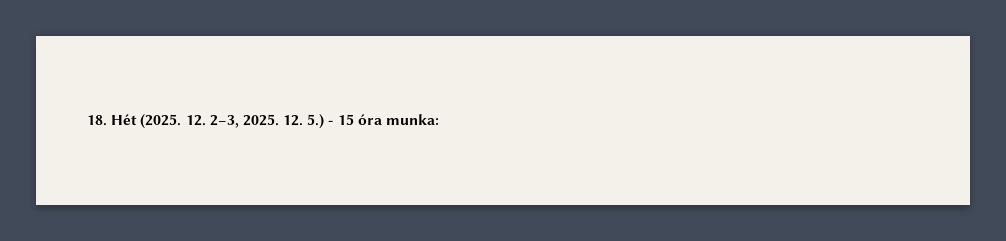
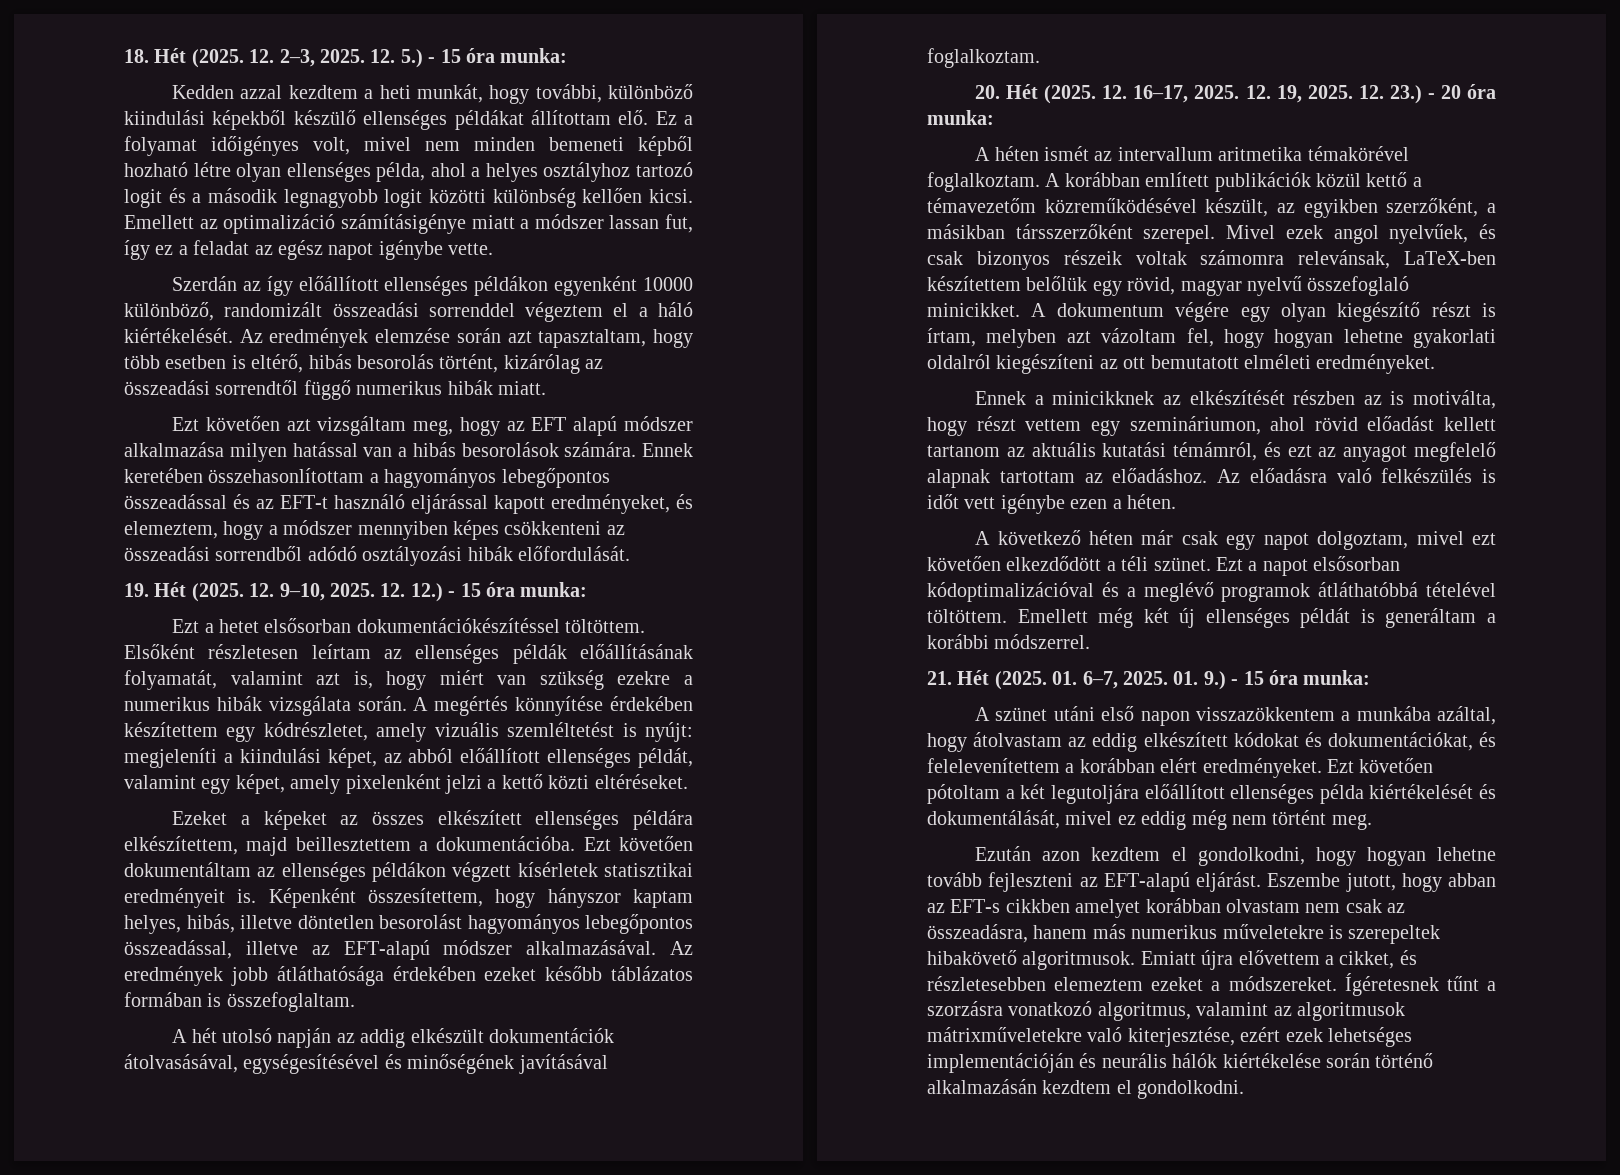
+ Kedden azzal kezdtem a heti munkát, hogy további, különböző kiindulási képekből készülő ellenséges példákat állítottam elő. Ez a folyamat időigényes volt, mivel nem minden bemeneti képből hozható létre olyan ellenséges példa, ahol a helyes osztályhoz tartozó logit és a második legnagyobb logit közötti különbség kellően kicsi. Emellett az optimalizáció számításigénye miatt a módszer lassan fut, így ez a feladat az egész napot igénybe vette.
+ Szerdán az így előállított ellenséges példákon egyenként 10000 különböző, randomizált összeadási sorrenddel végeztem el a háló kiértékelését. Az eredmények elemzése során azt tapasztaltam, hogy több esetben is eltérő, hibás besorolás történt, kizárólag az összeadási sorrendtől függő numerikus hibák miatt.
+ Ezt követően azt vizsgáltam meg, hogy az EFT alapú módszer alkalmazása milyen hatással van a hibás besorolások számára. Ennek keretében összehasonlítottam a hagyományos lebegőpontos összeadással és az EFT-t használó eljárással kapott eredményeket, és elemeztem, hogy a módszer mennyiben képes csökkenteni az összeadási sorrendből adódó osztályozási hibák előfordulását.
+ 19. Hét (2025. 12. 9–10, 2025. 12. 12.) - 15 óra munka:
+ Ezt a hetet elsősorban dokumentációkészítéssel töltöttem. Elsőként részletesen leírtam az ellenséges példák előállításának folyamatát, valamint azt is, hogy miért van szükség ezekre a numerikus hibák vizsgálata során. A megértés könnyítése érdekében készítettem egy kódrészletet, amely vizuális szemléltetést is nyújt: megjeleníti a kiindulási képet, az abból előállított ellenséges példát, valamint egy képet, amely pixelenként jelzi a kettő közti eltéréseket.
+ Ezeket a képeket az összes elkészített ellenséges példára elkészítettem, majd beillesztettem a dokumentációba. Ezt követően dokumentáltam az ellenséges példákon végzett kísérletek statisztikai eredményeit is. Képenként összesítettem, hogy hányszor kaptam helyes, hibás, illetve döntetlen besorolást hagyományos lebegőpontos összeadással, illetve az EFT-alapú módszer alkalmazásával. Az eredmények jobb átláthatósága érdekében ezeket később táblázatos formában is összefoglaltam.
+ A hét utolsó napján az addig elkészült dokumentációk átolvasásával, egységesítésével és minőségének javításával foglalkoztam.
+ 20. Hét (2025. 12. 16–17, 2025. 12. 19, 2025. 12. 23.) - 20 óra munka:
+ A héten ismét az intervallum aritmetika témakörével foglalkoztam. A korábban említett publikációk közül kettő a témavezetőm közreműködésével készült, az egyikben szerzőként, a másikban társszerzőként szerepel. Mivel ezek angol nyelvűek, és csak bizonyos részeik voltak számomra relevánsak, LaTeX-ben készítettem belőlük egy rövid, magyar nyelvű összefoglaló minicikket. A dokumentum végére egy olyan kiegészítő részt is írtam, melyben azt vázoltam fel, hogy hogyan lehetne gyakorlati oldalról kiegészíteni az ott bemutatott elméleti eredményeket.
+ Ennek a minicikknek az elkészítését részben az is motiválta, hogy részt vettem egy szemináriumon, ahol rövid előadást kellett tartanom az aktuális kutatási témámról, és ezt az anyagot megfelelő alapnak tartottam az előadáshoz. Az előadásra való felkészülés is időt vett igénybe ezen a héten.
+ A következő héten már csak egy napot dolgoztam, mivel ezt követően elkezdődött a téli szünet. Ezt a napot elsősorban kódoptimalizációval és a meglévő programok átláthatóbbá tételével töltöttem. Emellett még két új ellenséges példát is generáltam a korábbi módszerrel.
+ 21. Hét (2025. 01. 6–7, 2025. 01. 9.) - 15 óra munka:
+ A szünet utáni első napon visszazökkentem a munkába azáltal, hogy átolvastam az eddig elkészített kódokat és dokumentációkat, és felelevenítettem a korábban elért eredményeket. Ezt követően pótoltam a két legutoljára előállított ellenséges példa kiértékelését és dokumentálását, mivel ez eddig még nem történt meg.
+ Ezután azon kezdtem el gondolkodni, hogy hogyan lehetne tovább fejleszteni az EFT-alapú eljárást. Eszembe jutott, hogy abban az EFT-s cikkben amelyet korábban olvastam nem csak az összeadásra, hanem más numerikus műveletekre is szerepeltek hibakövető algoritmusok. Emiatt újra elővettem a cikket, és részletesebben elemeztem ezeket a módszereket. Ígéretesnek tűnt a szorzásra vonatkozó algoritmus, valamint az algoritmusok mátrixműveletekre való kiterjesztése, ezért ezek lehetséges implementációján és neurális hálók kiértékelése során történő alkalmazásán kezdtem el gondolkodni.

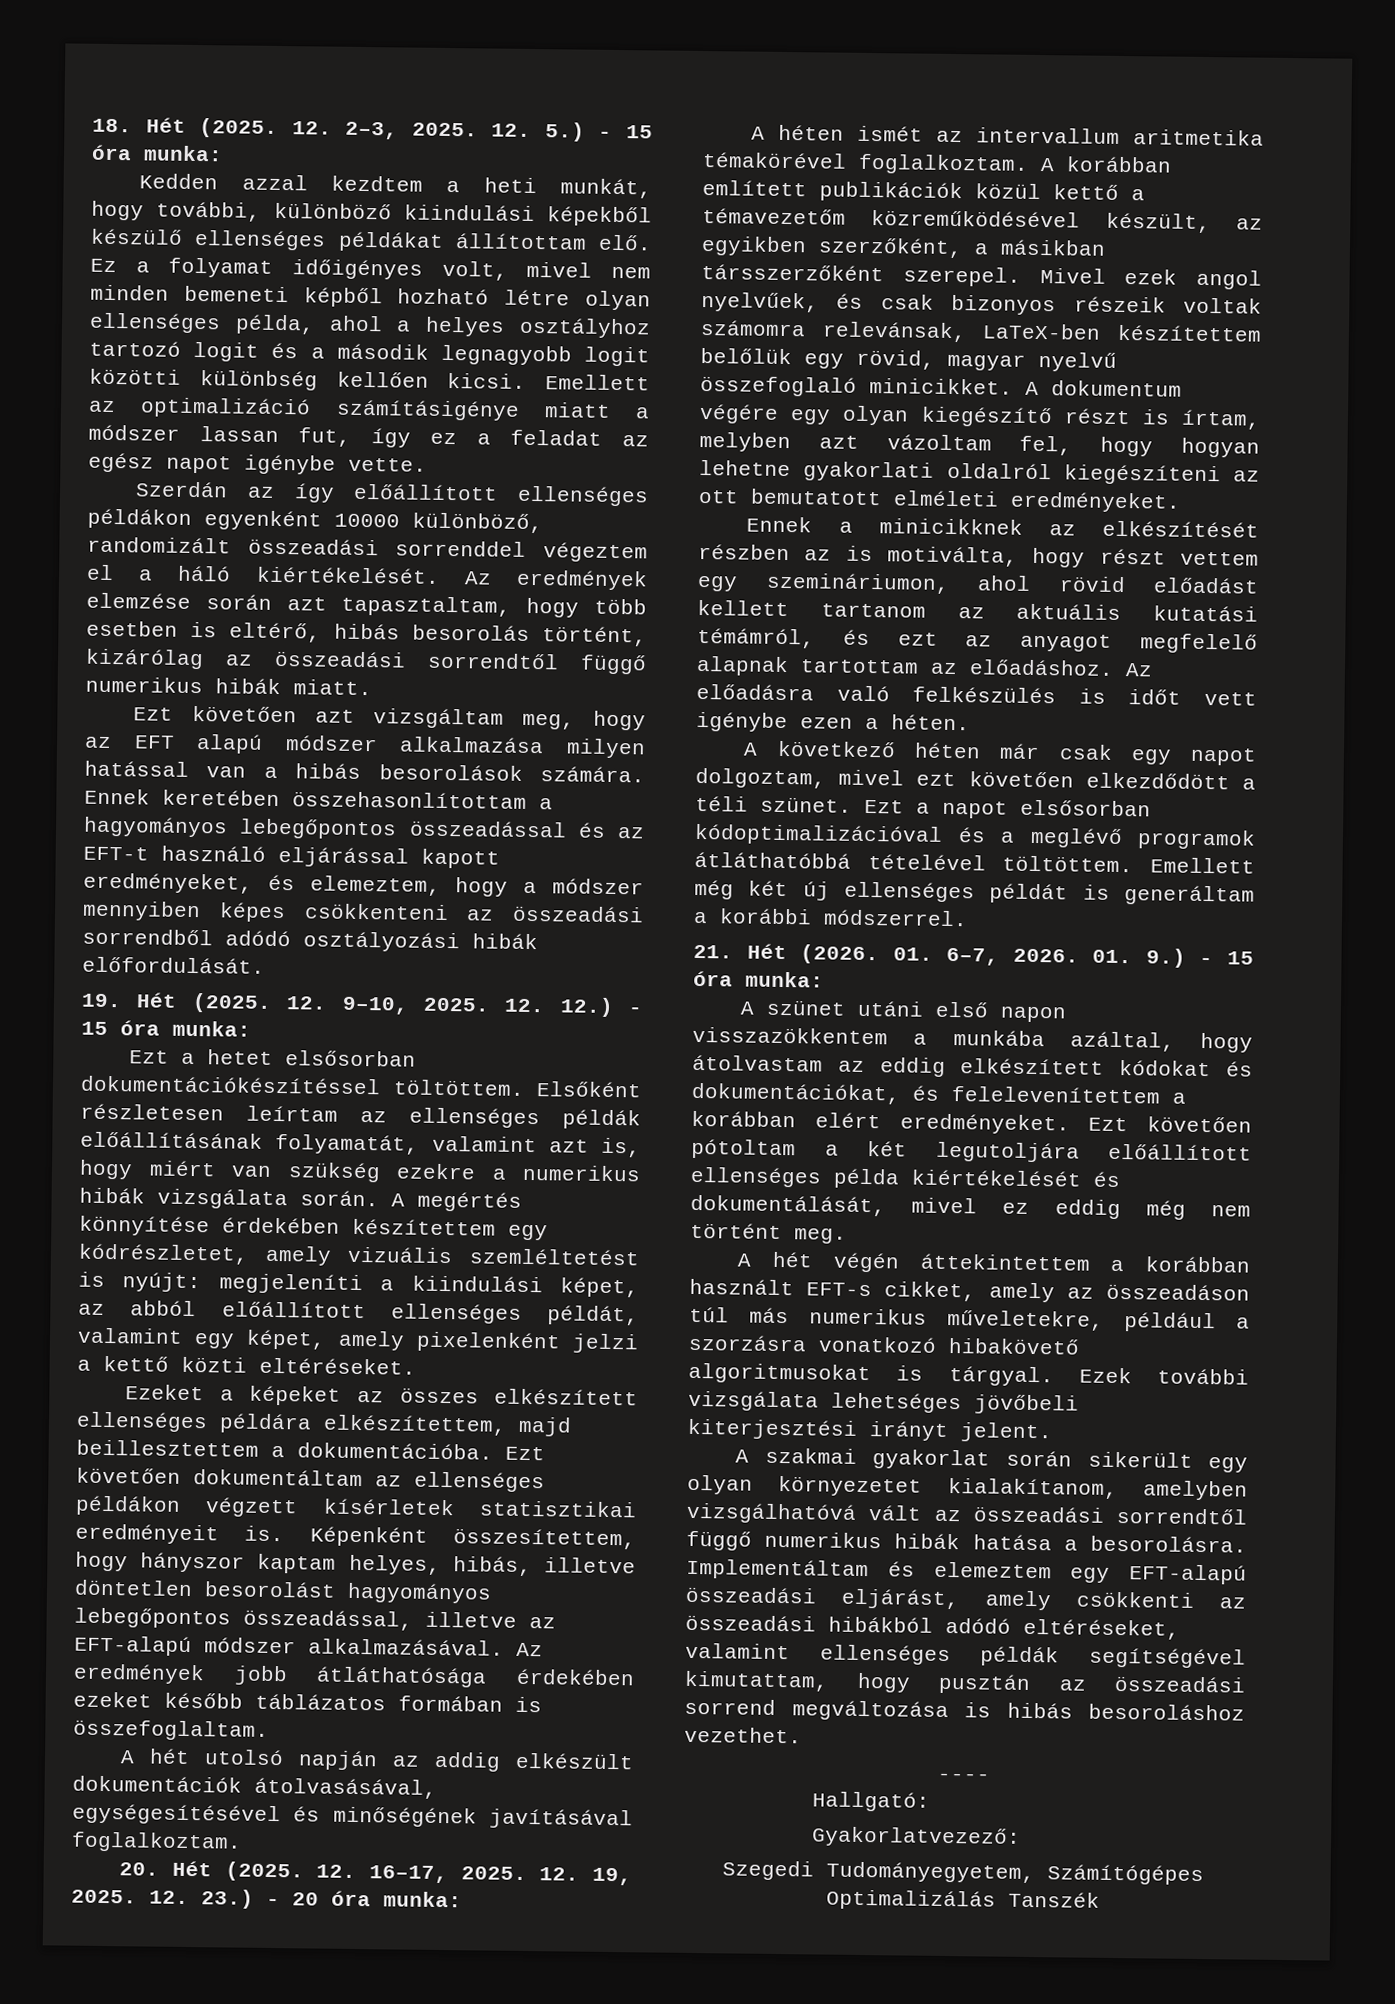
- 21. Hét (2025.
+ 21. Hét (2026.
- 01. 6–7, 2025.
+ 01. 6–7, 2026.
- Ezután azon kezdtem el gondolkodni, hogy hogyan lehetne tovább fejleszteni az EFT-alapú eljárást. Eszembe jutott, hogy abban az EFT-s cikkben amelyet korábban olvastam nem csak az összeadásra, hanem más numerikus műveletekre is szerepeltek hibakövető algoritmusok. Emiatt újra elővettem a cikket, és részletesebben elemeztem ezeket a módszereket. Ígéretesnek tűnt a szorzásra vonatkozó algoritmus, valamint az algoritmusok mátrixműveletekre való kiterjesztése, ezért ezek lehetséges implementációján és neurális hálók kiértékelése során történő alkalmazásán kezdtem el gondolkodni.
+ A hét végén áttekintettem a korábban használt EFT-s cikket, amely az összeadáson túl más numerikus műveletekre, például a szorzásra vonatkozó hibakövető algoritmusokat is tárgyal. Ezek további vizsgálata lehetséges jövőbeli kiterjesztési irányt jelent.
+ A szakmai gyakorlat során sikerült egy olyan környezetet kialakítanom, amelyben vizsgálhatóvá vált az összeadási sorrendtől függő numerikus hibák hatása a besorolásra. Implementáltam és elemeztem egy EFT-alapú összeadási eljárást, amely csökkenti az összeadási hibákból adódó eltéréseket, valamint ellenséges példák segítségével kimutattam, hogy pusztán az összeadási sorrend megváltozása is hibás besoroláshoz vezethet.
+ ----
+ Hallgató:
+ Gyakorlatvezező:
+ Szegedi Tudományegyetem, Számítógépes Optimalizálás Tanszék

